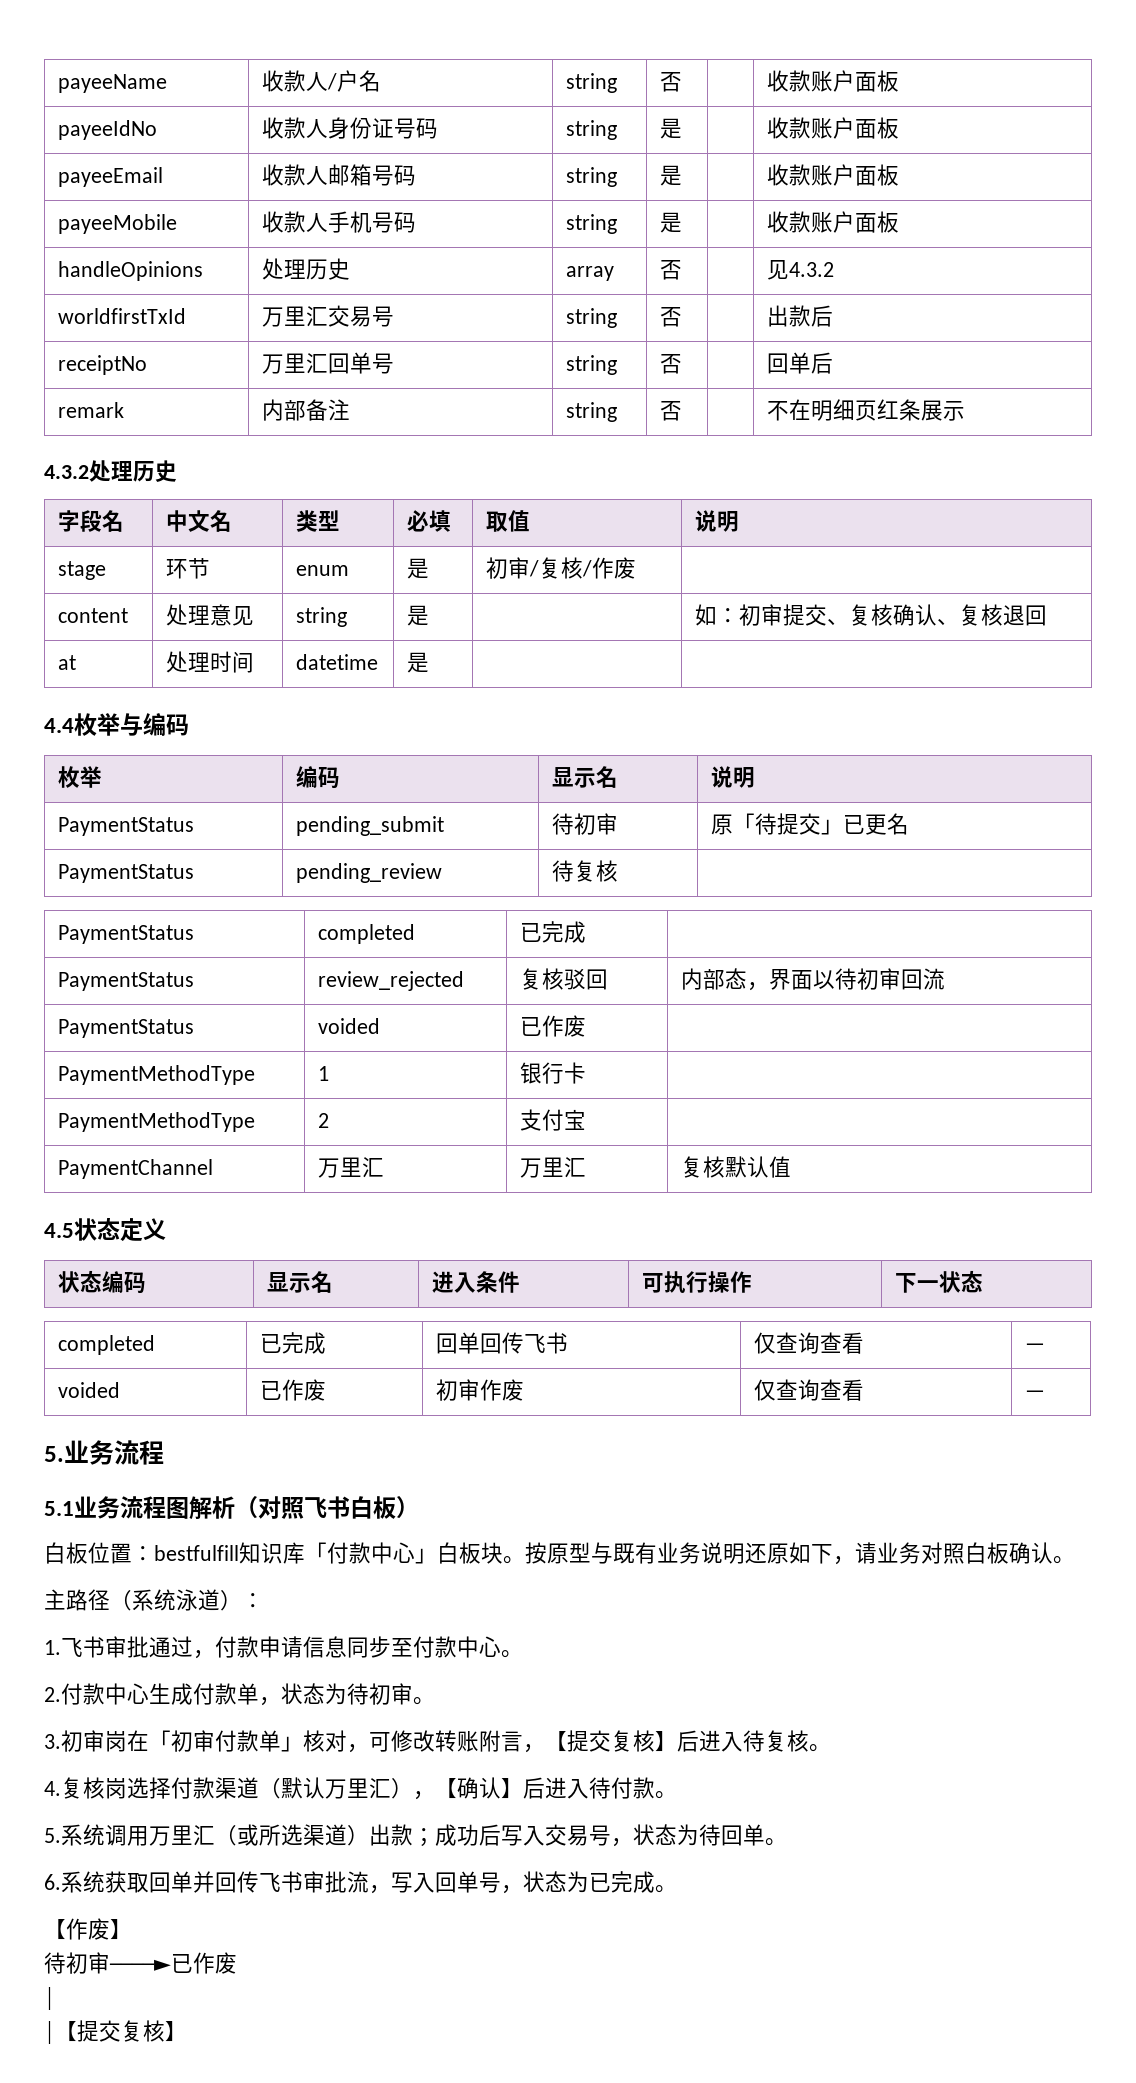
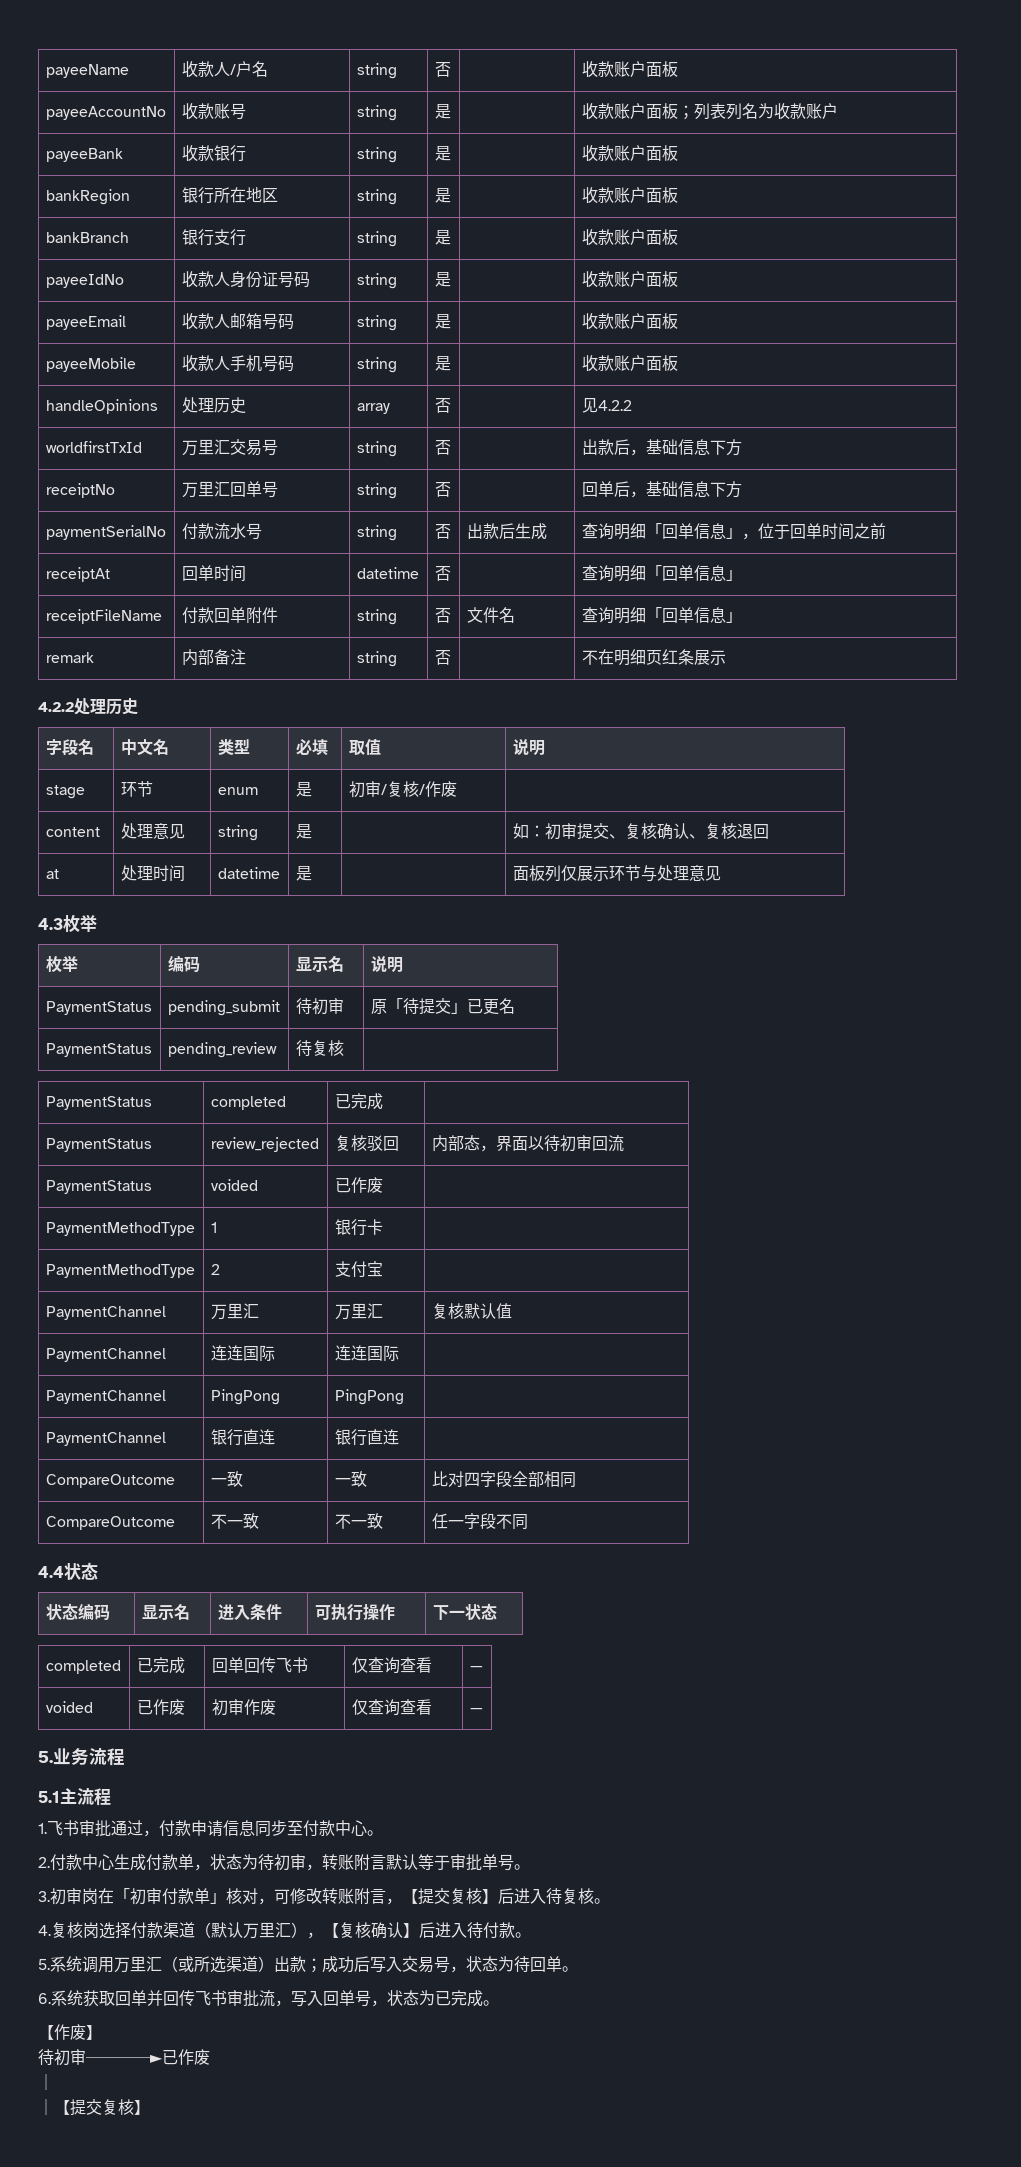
+ payeeAccountNo | 收款账号 | string | 是 | | 收款账户面板；列表列名为收款账户
+ payeeBank | 收款银行 | string | 是 | | 收款账户面板
+ bankRegion | 银行所在地区 | string | 是 | | 收款账户面板
+ bankBranch | 银行支行 | string | 是 | | 收款账户面板
- handleOpinions | 处理历史 | array | 否 | | 见4.3.2
+ handleOpinions | 处理历史 | array | 否 | | 见4.2.2
- worldfirstTxId | 万里汇交易号 | string | 否 | | 出款后
+ worldfirstTxId | 万里汇交易号 | string | 否 | | 出款后，基础信息下方
- receiptNo | 万里汇回单号 | string | 否 | | 回单后
+ receiptNo | 万里汇回单号 | string | 否 | | 回单后，基础信息下方
+ paymentSerialNo | 付款流水号 | string | 否 | 出款后生成 | 查询明细「回单信息」，位于回单时间之前
+ receiptAt | 回单时间 | datetime | 否 | | 查询明细「回单信息」
+ receiptFileName | 付款回单附件 | string | 否 | 文件名 | 查询明细「回单信息」
- 4.3.2处理历史
+ 4.2.2处理历史
- at | 处理时间 | datetime | 是 | |
- 4.4枚举与编码
+ at | 处理时间 | datetime | 是 | | 面板列仅展示环节与处理意见
+ 4.3枚举
- 4.5状态定义
+ PaymentChannel | 连连国际 | 连连国际 |
+ PaymentChannel | PingPong | PingPong |
+ PaymentChannel | 银行直连 | 银行直连 |
+ CompareOutcome | 一致 | 一致 | 比对四字段全部相同
+ CompareOutcome | 不一致 | 不一致 | 任一字段不同
+ 4.4状态
- 5.1业务流程图解析（对照飞书白板）
- 白板位置：bestfulfill知识库「付款中心」白板块。按原型与既有业务说明还原如下，请业务对照白板确认。
- 主路径（系统泳道）：
+ 5.1主流程
- 2.付款中心生成付款单，状态为待初审。
+ 2.付款中心生成付款单，状态为待初审，转账附言默认等于审批单号。
- 4.复核岗选择付款渠道（默认万里汇），【确认】后进入待付款。
+ 4.复核岗选择付款渠道（默认万里汇），【复核确认】后进入待付款。

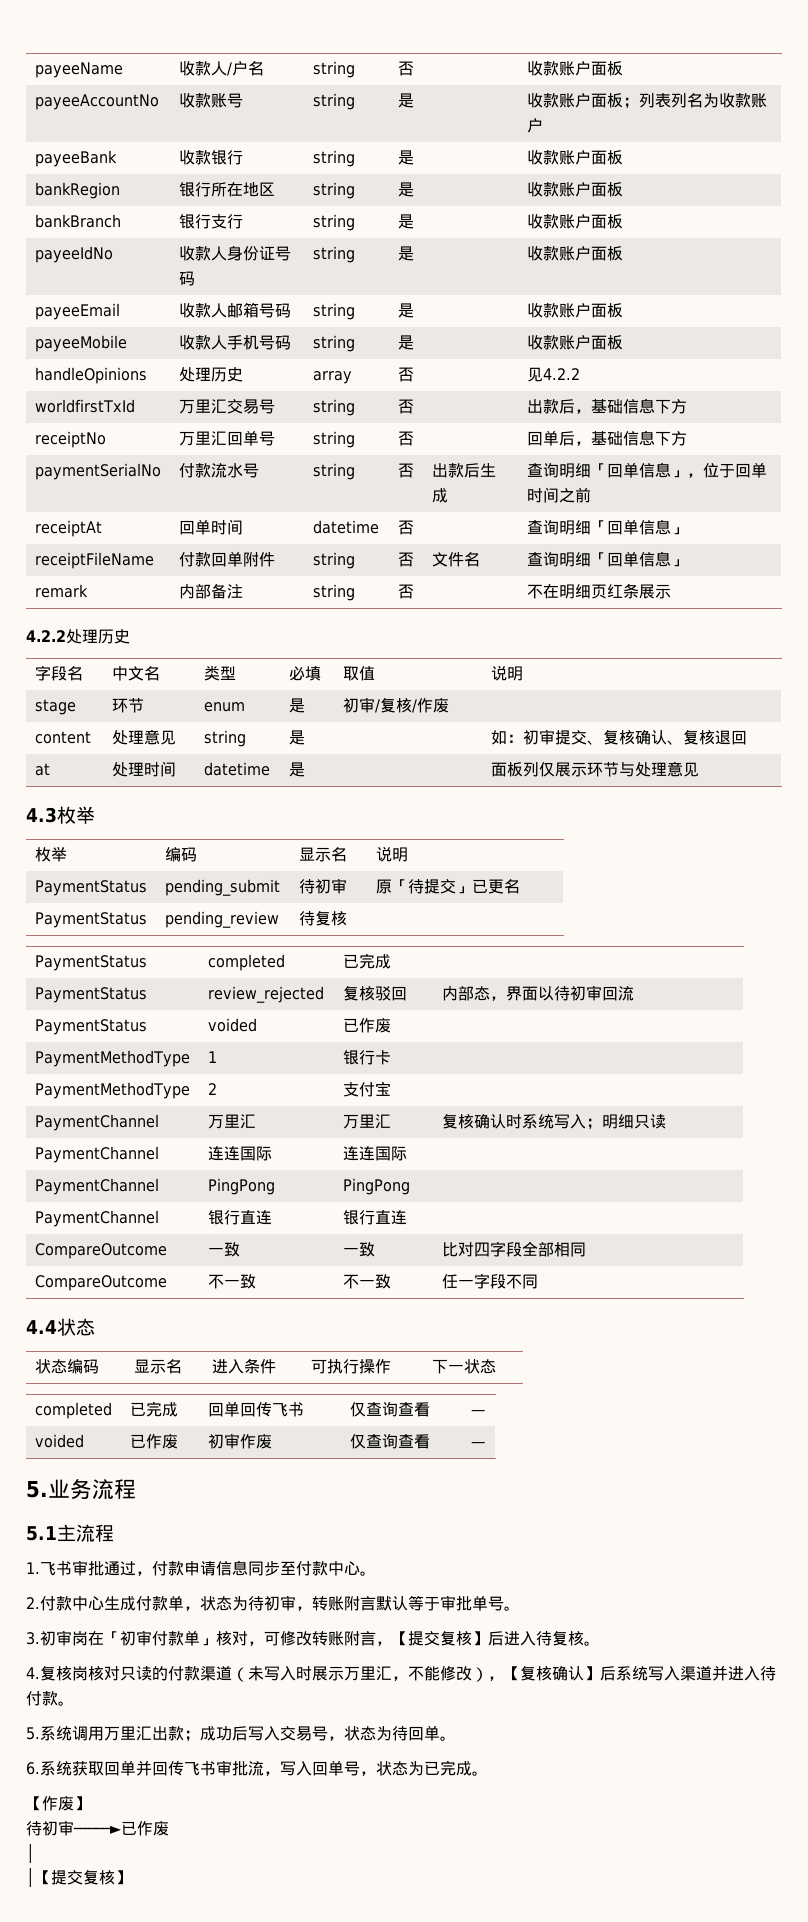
- PaymentChannel | 万里汇 | 万里汇 | 复核默认值
+ PaymentChannel | 万里汇 | 万里汇 | 复核确认时系统写入；明细只读
- 4.复核岗选择付款渠道（默认万里汇），【复核确认】后进入待付款。
+ 4.复核岗核对只读的付款渠道（未写入时展示万里汇，不能修改），【复核确认】后系统写入渠道并进入待付款。
- 5.系统调用万里汇（或所选渠道）出款；成功后写入交易号，状态为待回单。
+ 5.系统调用万里汇出款；成功后写入交易号，状态为待回单。

